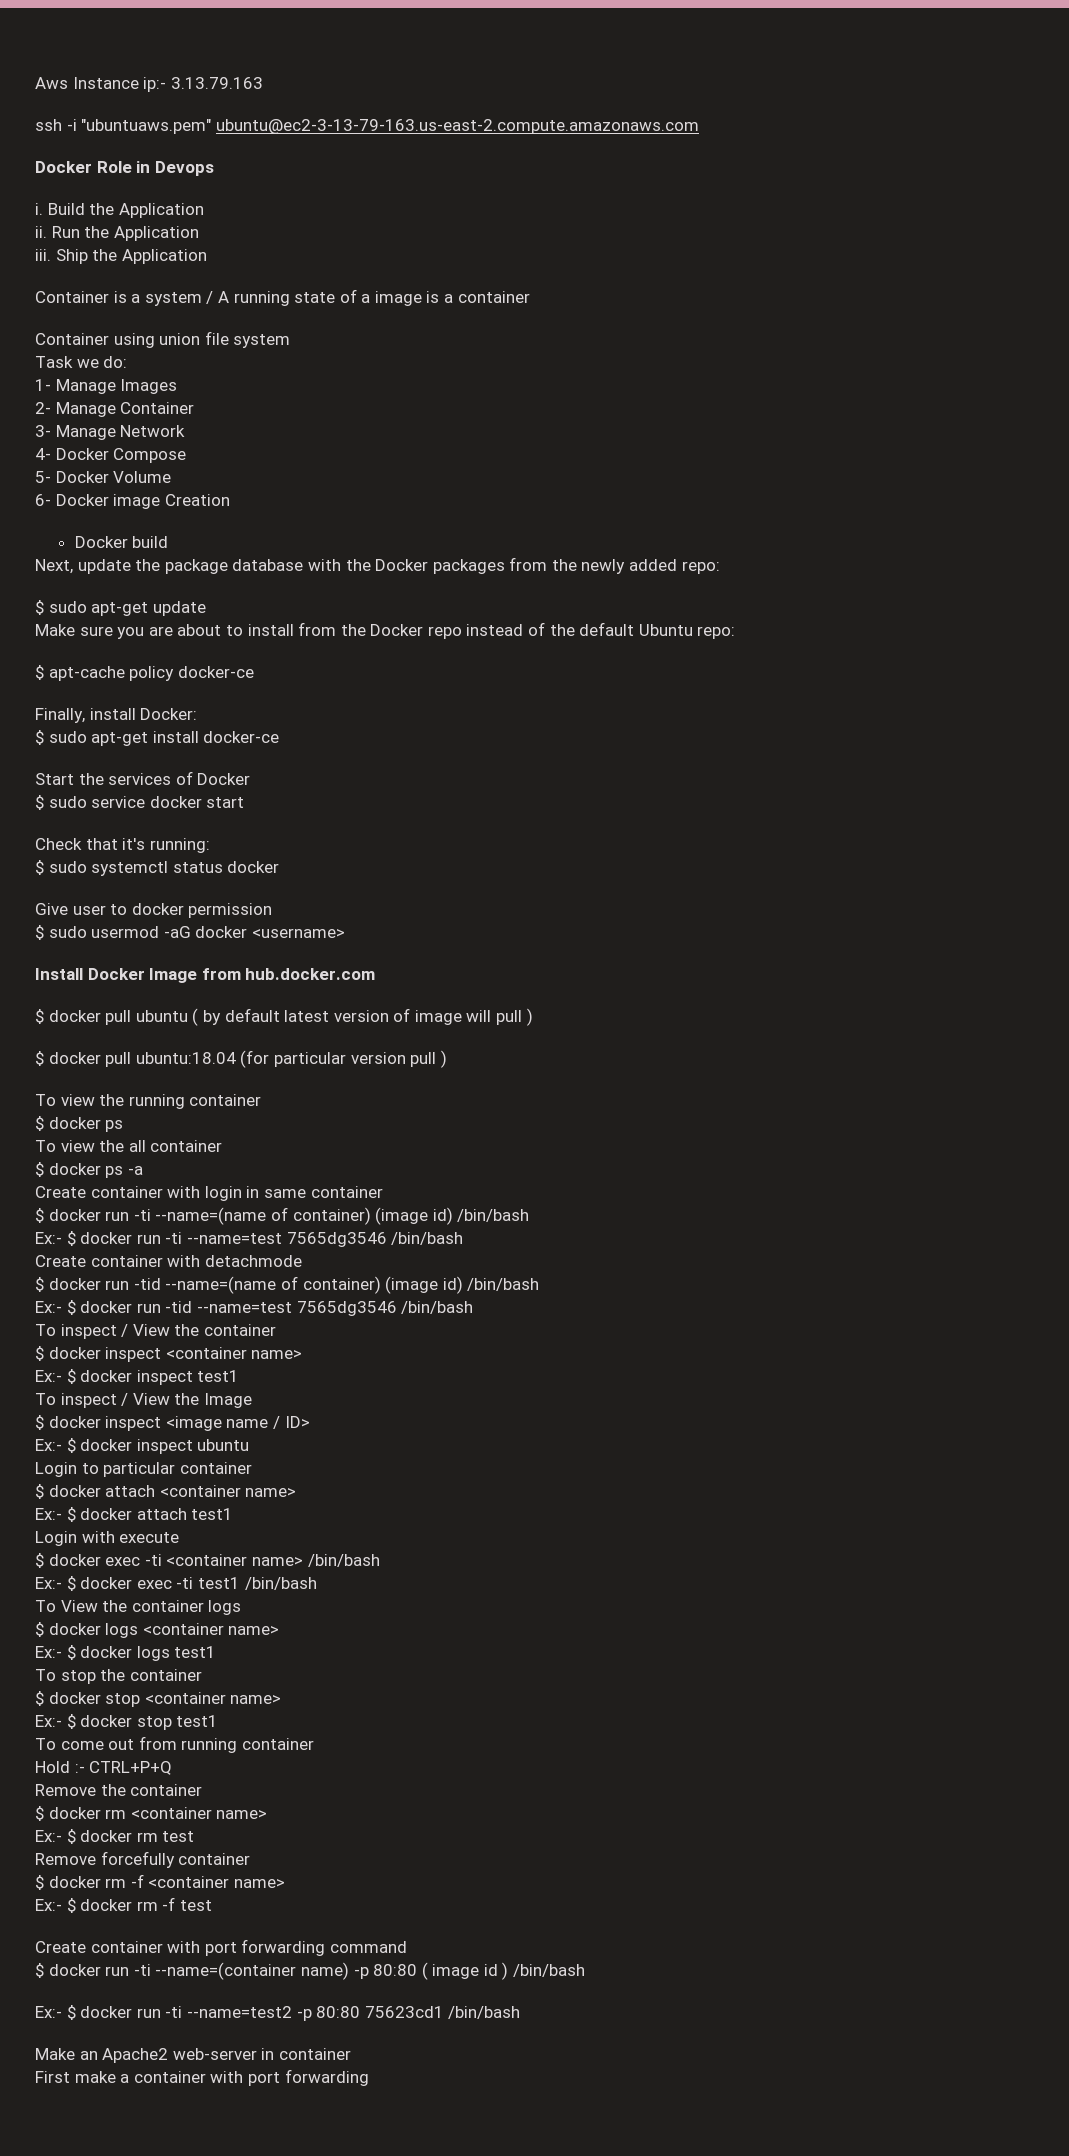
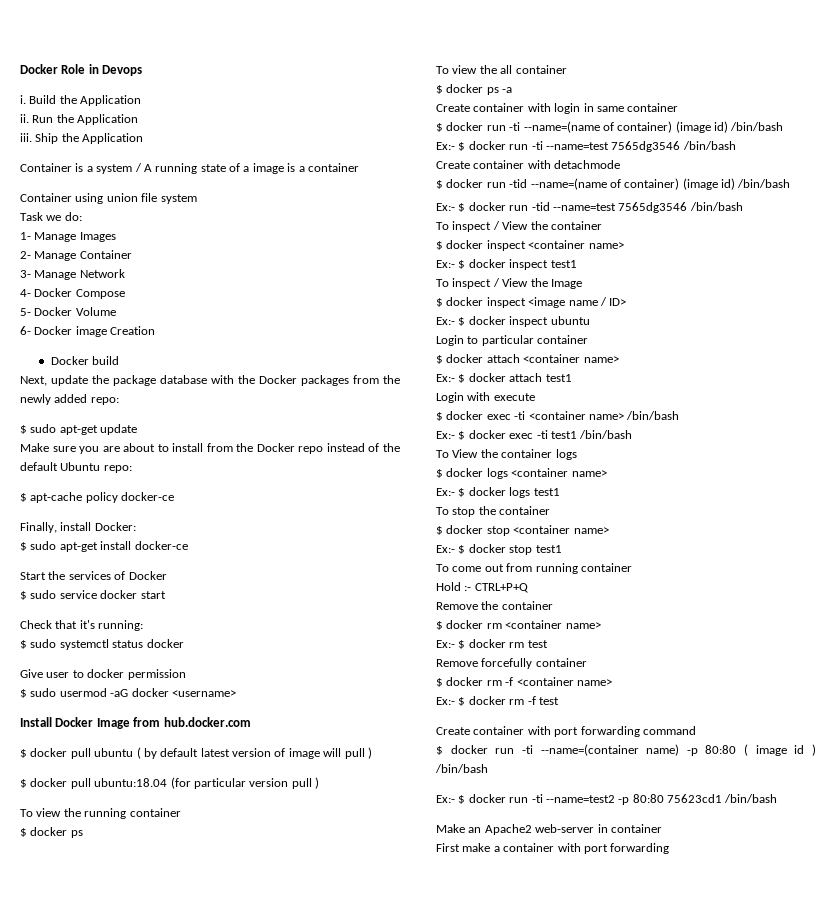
- Aws Instance ip:- 3.13.79.163
- ssh -i "ubuntuaws.pem" ubuntu@ec2-3-13-79-163.us-east-2.compute.amazonaws.com

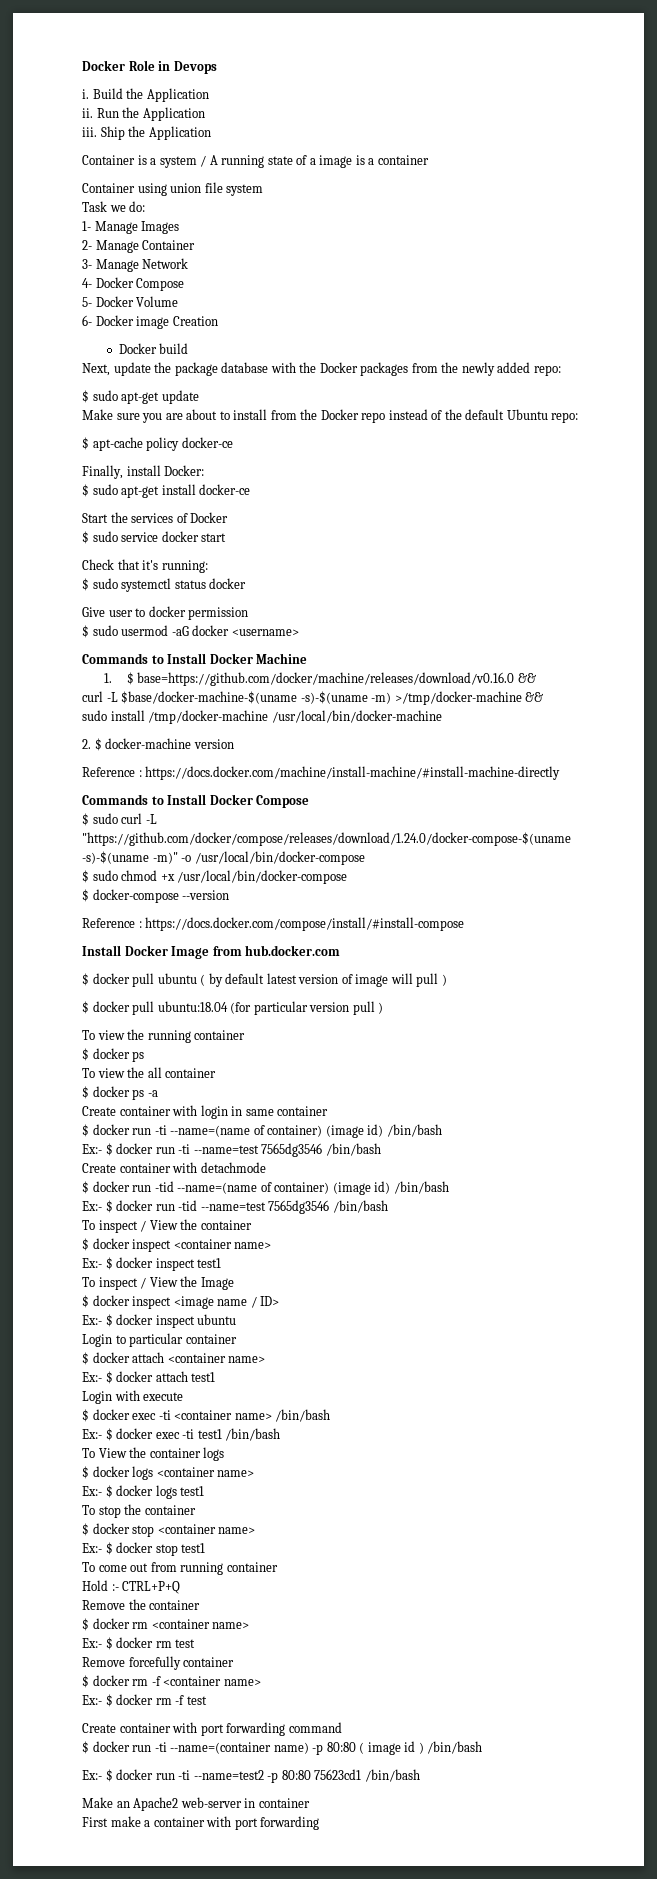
+ Commands to Install Docker Machine
+ 1. $ base=https://github.com/docker/machine/releases/download/v0.16.0 &&
+ curl -L $base/docker-machine-$(uname -s)-$(uname -m) >/tmp/docker-machine &&
+ sudo install /tmp/docker-machine /usr/local/bin/docker-machine
+ 2. $ docker-machine version
+ Reference : https://docs.docker.com/machine/install-machine/#install-machine-directly
+ Commands to Install Docker Compose
+ $ sudo curl -L "https://github.com/docker/compose/releases/download/1.24.0/docker-compose-$(uname -s)-$(uname -m)" -o /usr/local/bin/docker-compose
+ $ sudo chmod +x /usr/local/bin/docker-compose
+ $ docker-compose --version
+ Reference : https://docs.docker.com/compose/install/#install-compose

